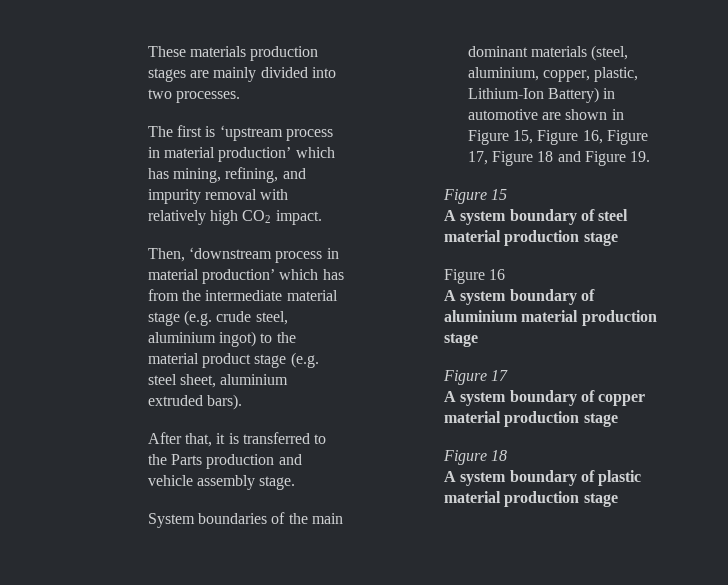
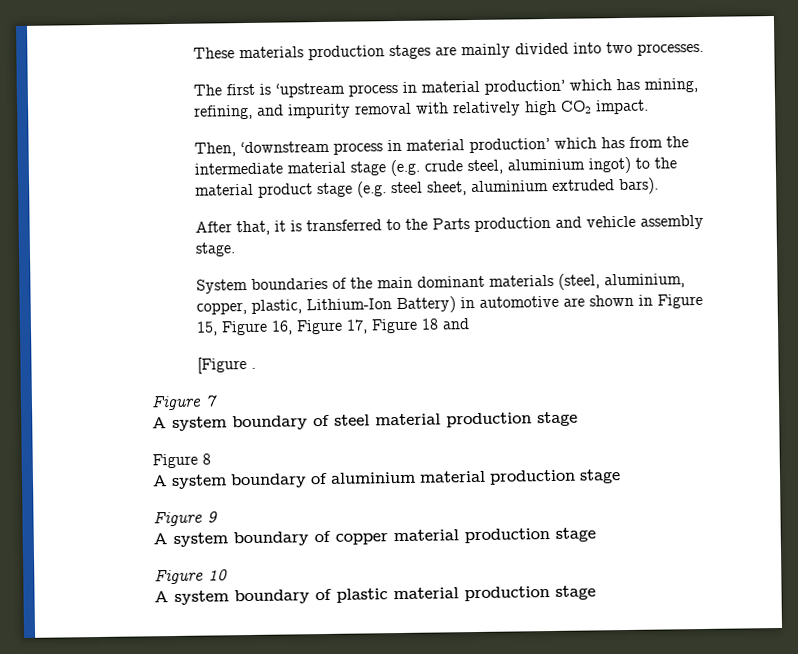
- System boundaries of the main dominant materials (steel, aluminium, copper, plastic, Lithium-Ion Battery) in automotive are shown in Figure 15, Figure 16, Figure 17, Figure 18 and Figure 19.
- Figure 15
+ System boundaries of the main dominant materials (steel, aluminium, copper, plastic, Lithium-Ion Battery) in automotive are shown in Figure 15, Figure 16, Figure 17, Figure 18 and
+ [Figure .
+ Figure 7
- Figure 16
+ Figure 8
- Figure 17
+ Figure 9
  A system boundary of copper material production stage
- Figure 18
+ Figure 10

